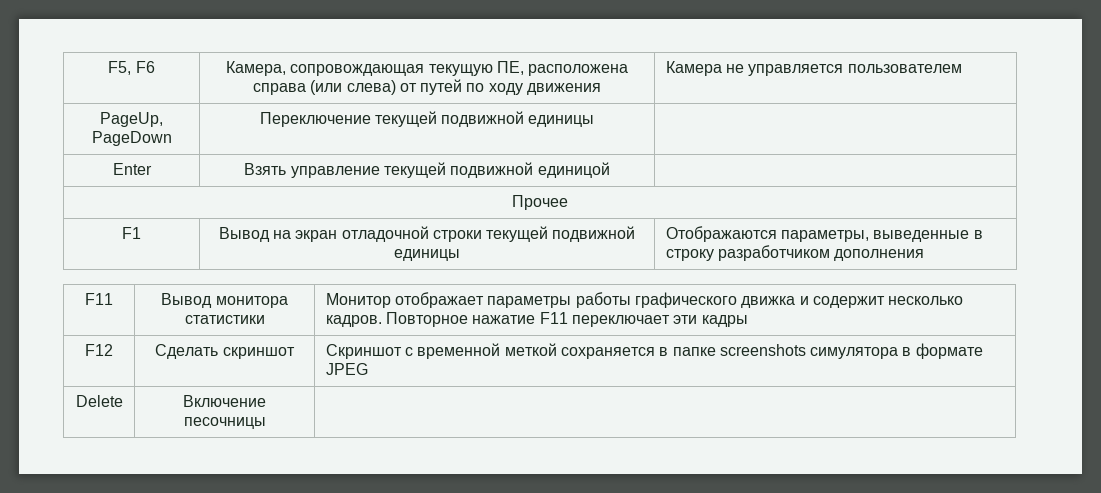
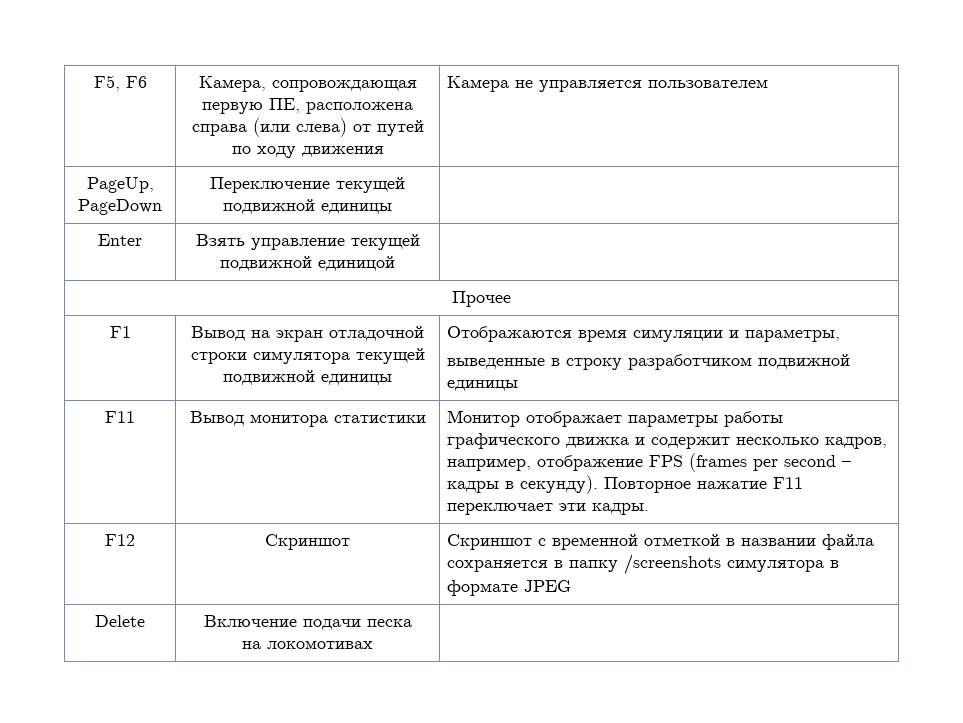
- F5, F6 | Камера, сопровождающая текущую ПЕ, расположена справа (или слева) от путей по ходу движения | Камера не управляется пользователем
+ F5, F6 | Камера, сопровождающая первую ПЕ, расположена справа (или слева) от путей по ходу движения | Камера не управляется пользователем
- F1 | Вывод на экран отладочной строки текущей подвижной единицы | Отображаются параметры, выведенные в строку разработчиком дополнения
+ F1 | Вывод на экран отладочной строки симулятора текущей подвижной единицы | Отображаются время симуляции и параметры,
+ выведенные в строку разработчиком подвижной единицы
- F11 | Вывод монитора статистики | Монитор отображает параметры работы графического движка и содержит несколько кадров. Повторное нажатие F11 переключает эти кадры
+ F11 | Вывод монитора статистики | Монитор отображает параметры работы графического движка и содержит несколько кадров, например, отображение FPS (frames per second – кадры в секунду). Повторное нажатие F11 переключает эти кадры.
- F12 | Сделать скриншот | Скриншот с временной меткой сохраняется в папке screenshots симулятора в формате JPEG
+ F12 | Скриншот | Скриншот с временной отметкой в названии файла сохраняется в папку /screenshots симулятора в формате JPEG
- Delete | Включение песочницы |
+ Delete | Включение подачи песка
+ на локомотивах |

